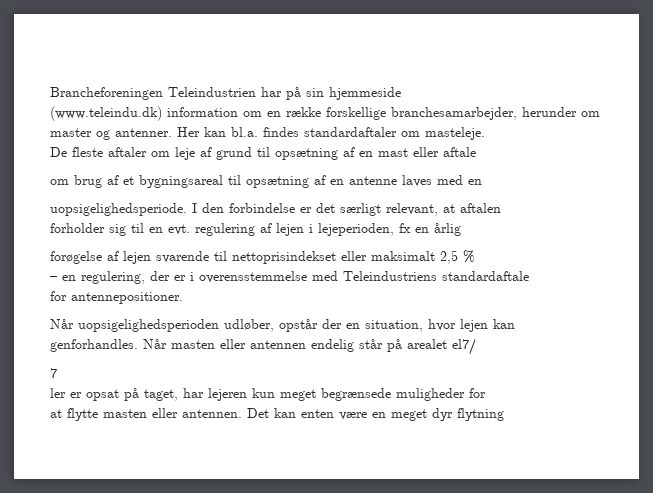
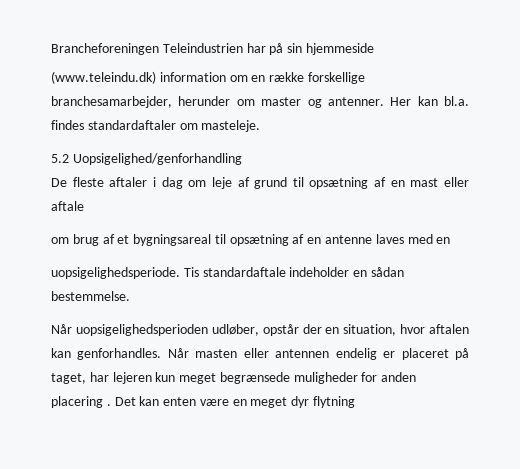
+ 5.2 Uopsigelighed/genforhandling
- De fleste aftaler om leje af grund til opsætning af en mast eller aftale
+ De fleste aftaler i dag om leje af grund til opsætning af en mast eller aftale
- I den forbindelse er det særligt relevant, at aftalen
- forholder sig til en evt. regulering af lejen i lejeperioden, fx en årlig
- forøgelse af lejen svarende til nettoprisindekset eller maksimalt 2,5 %
- – en regulering, der er i overensstemmelse med Teleindustriens standardaftale
- for antennepositioner.
+ Tis standardaftale indeholder en sådan bestemmelse.
- Når uopsigelighedsperioden udløber, opstår der en situation, hvor lejen kan genforhandles.
+ Når uopsigelighedsperioden udløber, opstår der en situation, hvor aftalen kan genforhandles.
- Når masten eller antennen endelig står på arealet el7/
- 7
- ler er opsat på taget, har lejeren kun meget begrænsede muligheder for
- at flytte masten eller antennen.
+ Når masten eller antennen endelig er placeret på taget, har lejeren kun meget begrænsede muligheder for anden placering .

